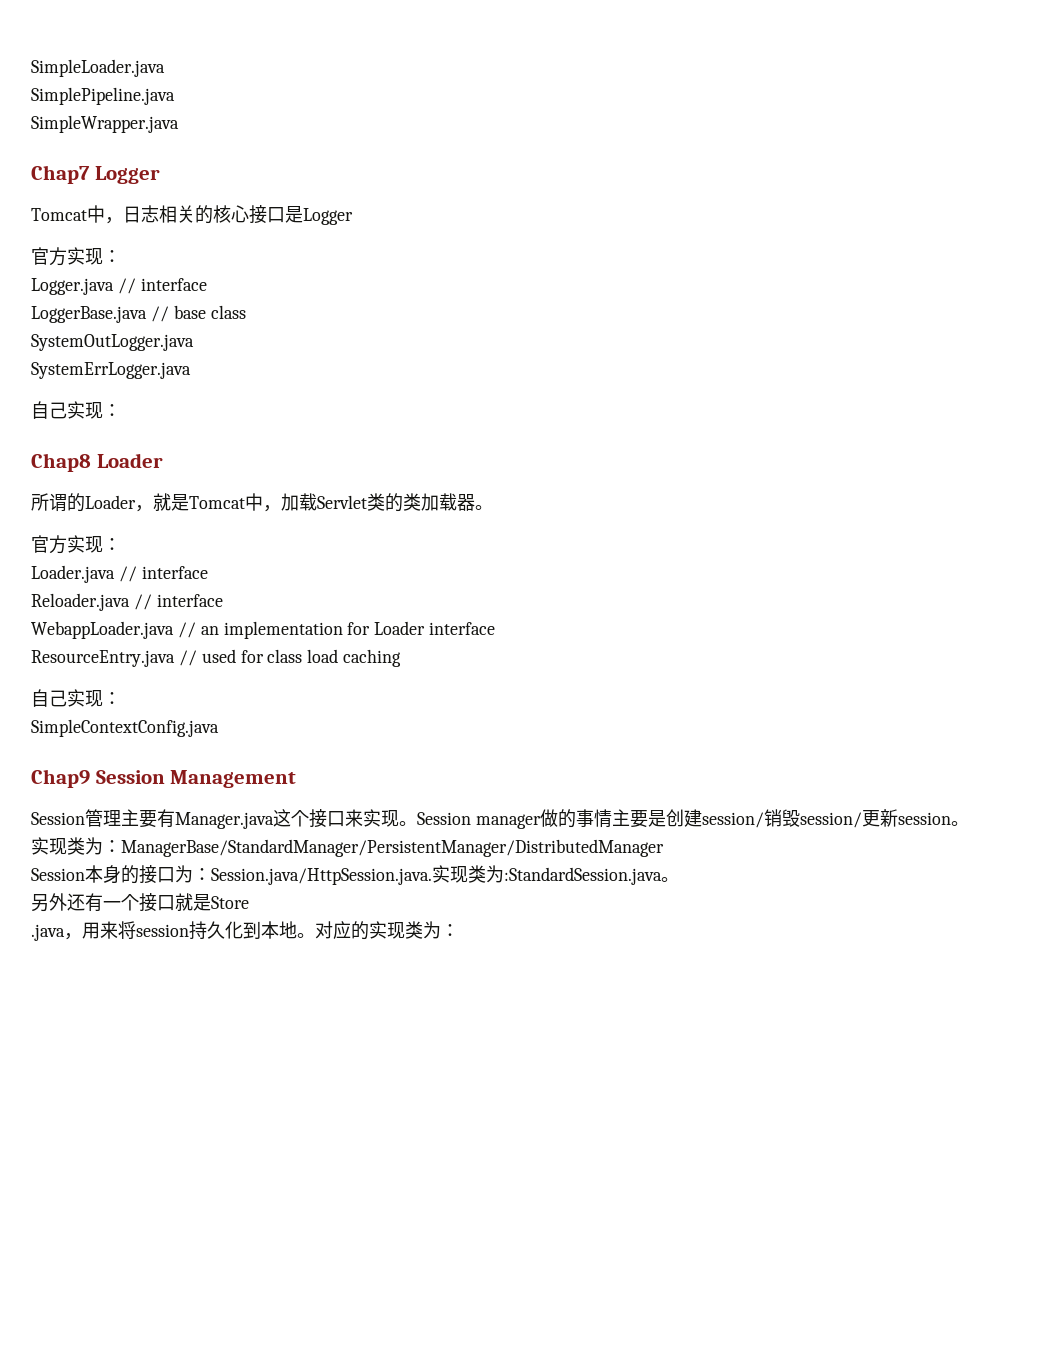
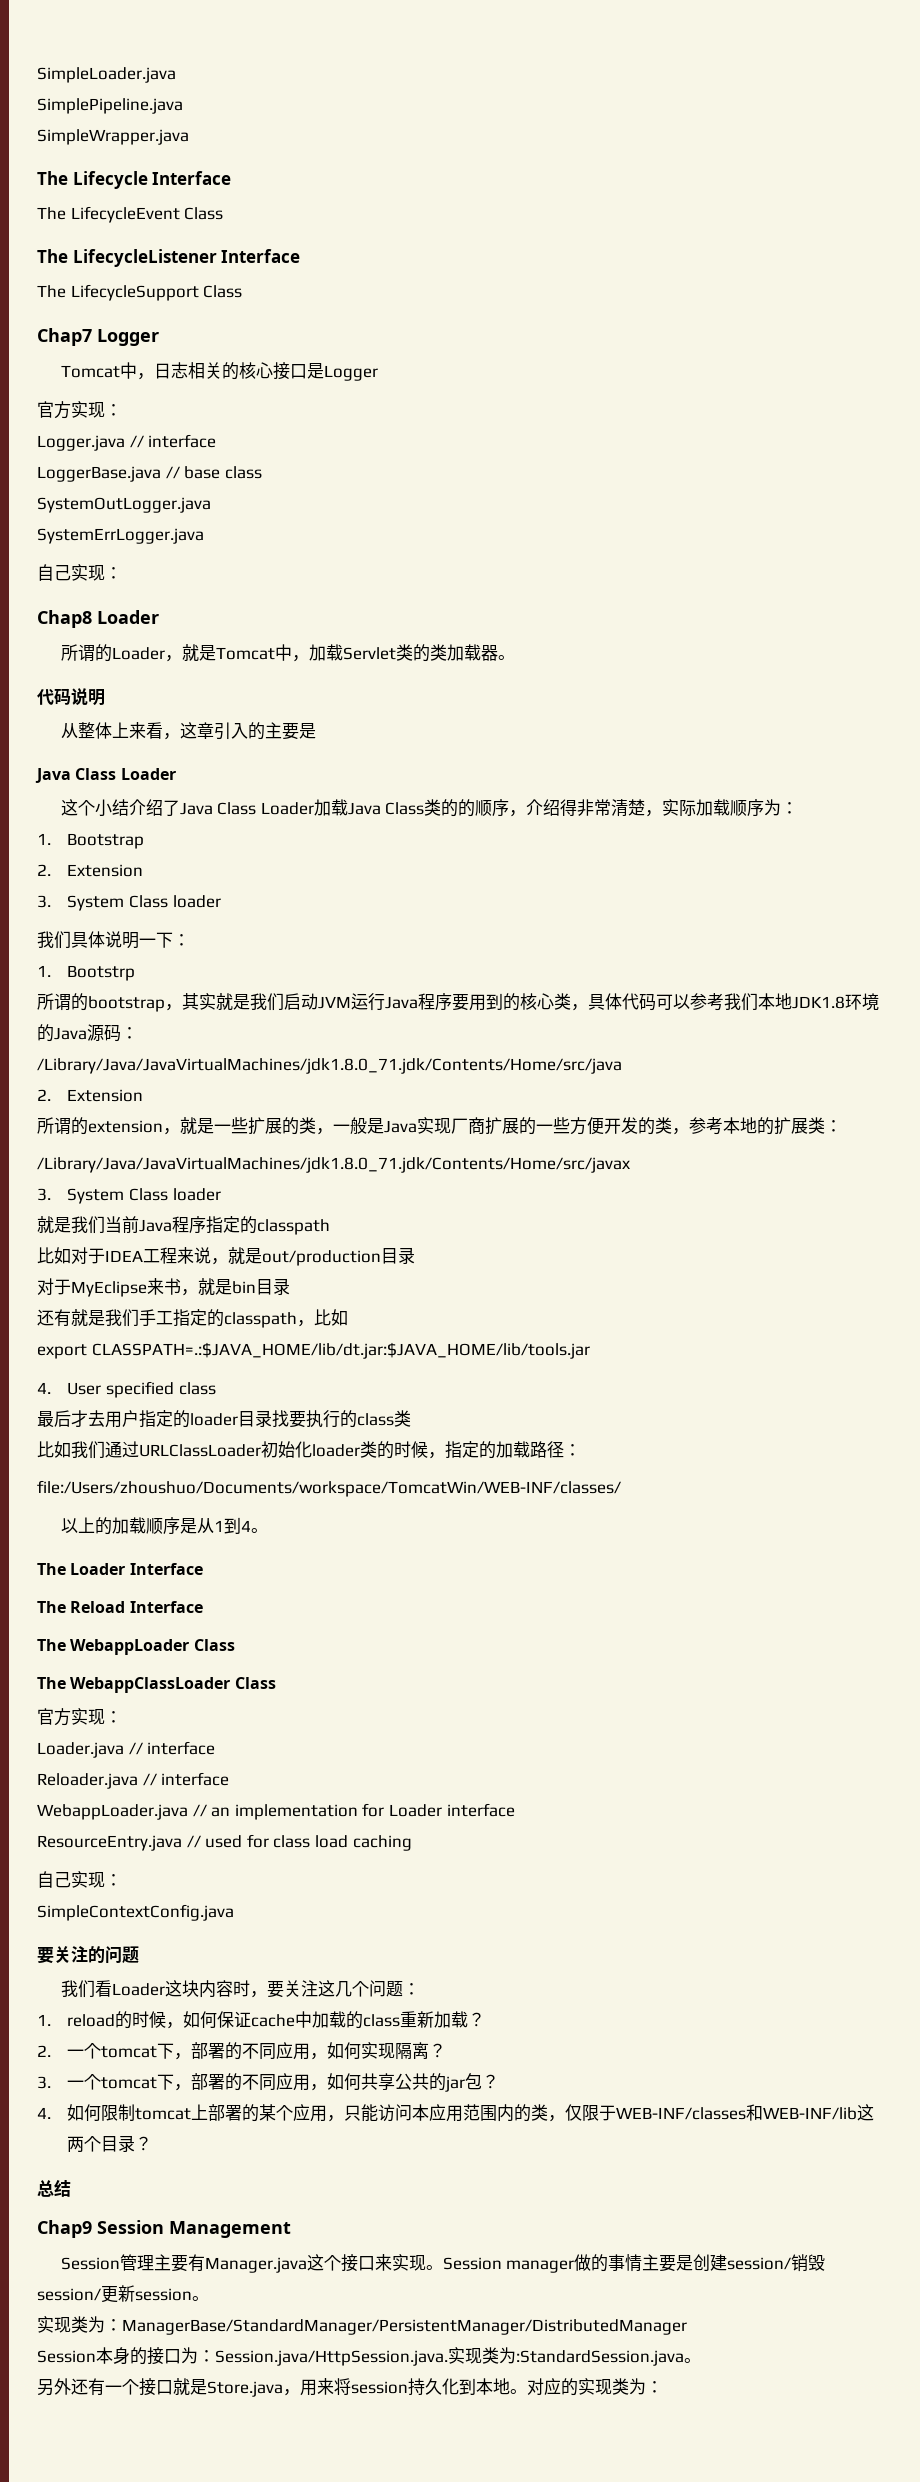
+ The Lifecycle Interface
+ The LifecycleEvent Class
+ The LifecycleListener Interface
+ The LifecycleSupport Class
+ 代码说明
+ 从整体上来看，这章引入的主要是
+ Java Class Loader
+ 这个小结介绍了Java Class Loader加载Java Class类的的顺序，介绍得非常清楚，实际加载顺序为：
+ 1. Bootstrap
+ 2. Extension
+ 3. System Class loader
+ 我们具体说明一下：
+ 1. Bootstrp
+ 所谓的bootstrap，其实就是我们启动JVM运行Java程序要用到的核心类，具体代码可以参考我们本地JDK1.8环境的Java源码：
+ /Library/Java/JavaVirtualMachines/jdk1.8.0_71.jdk/Contents/Home/src/java
+ 2. Extension
+ 所谓的extension，就是一些扩展的类，一般是Java实现厂商扩展的一些方便开发的类，参考本地的扩展类：
+ /Library/Java/JavaVirtualMachines/jdk1.8.0_71.jdk/Contents/Home/src/javax
+ 3. System Class loader
+ 就是我们当前Java程序指定的classpath
+ 比如对于IDEA工程来说，就是out/production目录
+ 对于MyEclipse来书，就是bin目录
+ 还有就是我们手工指定的classpath，比如
+ export CLASSPATH=.:$JAVA_HOME/lib/dt.jar:$JAVA_HOME/lib/tools.jar
+ 4. User specified class
+ 最后才去用户指定的loader目录找要执行的class类
+ 比如我们通过URLClassLoader初始化loader类的时候，指定的加载路径：
+ file:/Users/zhoushuo/Documents/workspace/TomcatWin/WEB-INF/classes/
+ 以上的加载顺序是从1到4。
+ The Loader Interface
+ The Reload Interface
+ The WebappLoader Class
+ The WebappClassLoader Class
+ 要关注的问题
+ 我们看Loader这块内容时，要关注这几个问题：
+ 1. reload的时候，如何保证cache中加载的class重新加载？
+ 2.一个tomcat下，部署的不同应用，如何实现隔离？
+ 3.一个tomcat下，部署的不同应用，如何共享公共的jar包？
+ 4.如何限制tomcat上部署的某个应用，只能访问本应用范围内的类，仅限于WEB-INF/classes和WEB-INF/lib这两个目录？
+ 总结
- 另外还有一个接口就是Store
- .java，用来将session持久化到本地。
+ 另外还有一个接口就是Store.java，用来将session持久化到本地。

